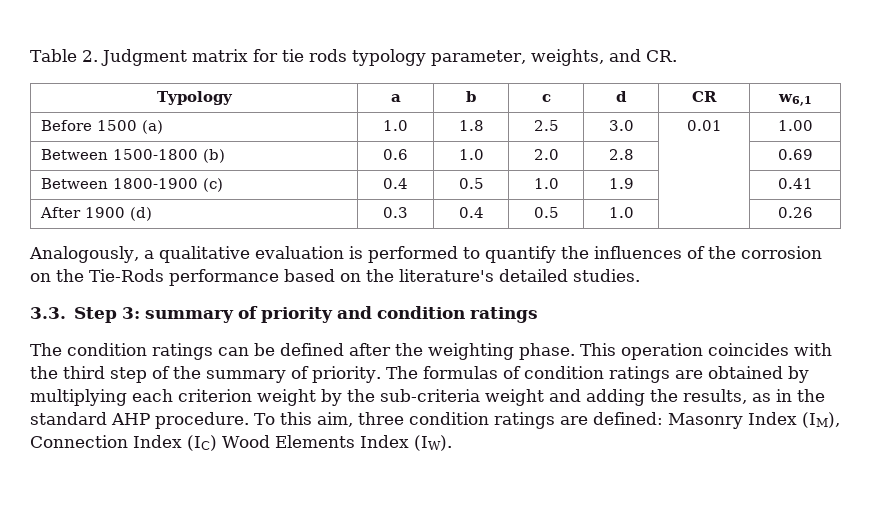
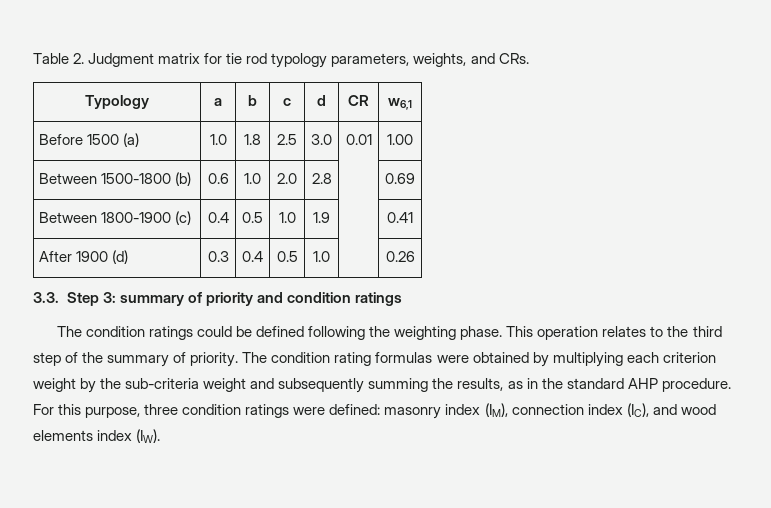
- Table 2. Judgment matrix for tie rods typology parameter, weights, and CR.
+ Table 2. Judgment matrix for tie rod typology parameters, weights, and CRs.
- Analogously, a qualitative evaluation is performed to quantify the influences of the corrosion on the Tie-Rods performance based on the literature's detailed studies.
- The condition ratings can be defined after the weighting phase.
+ The condition ratings could be defined following the weighting phase.
- This operation coincides with the third step of the summary of priority.
+ This operation relates to the third step of the summary of priority.
- The formulas of condition ratings are obtained by multiplying each criterion weight by the sub-criteria weight and adding the results, as in the standard AHP procedure.
+ The condition rating formulas were obtained by multiplying each criterion weight by the sub-criteria weight and subsequently summing the results, as in the standard AHP procedure.
- To this aim, three condition ratings are defined: Masonry Index (IM), Connection Index (IC) Wood Elements Index (IW).
+ For this purpose, three condition ratings were defined: masonry index (IM), connection index (IC), and wood elements index (IW).

